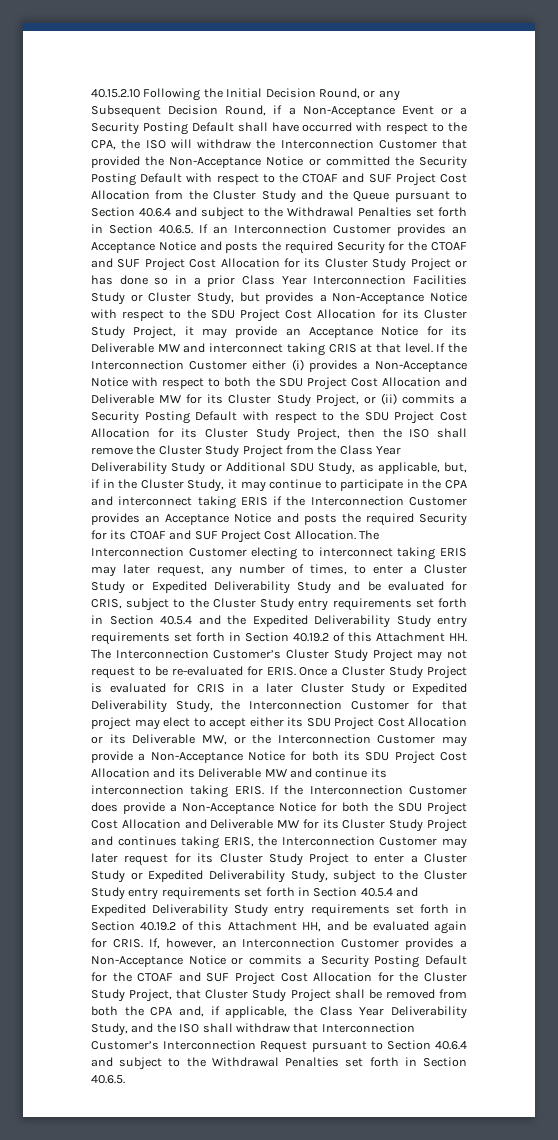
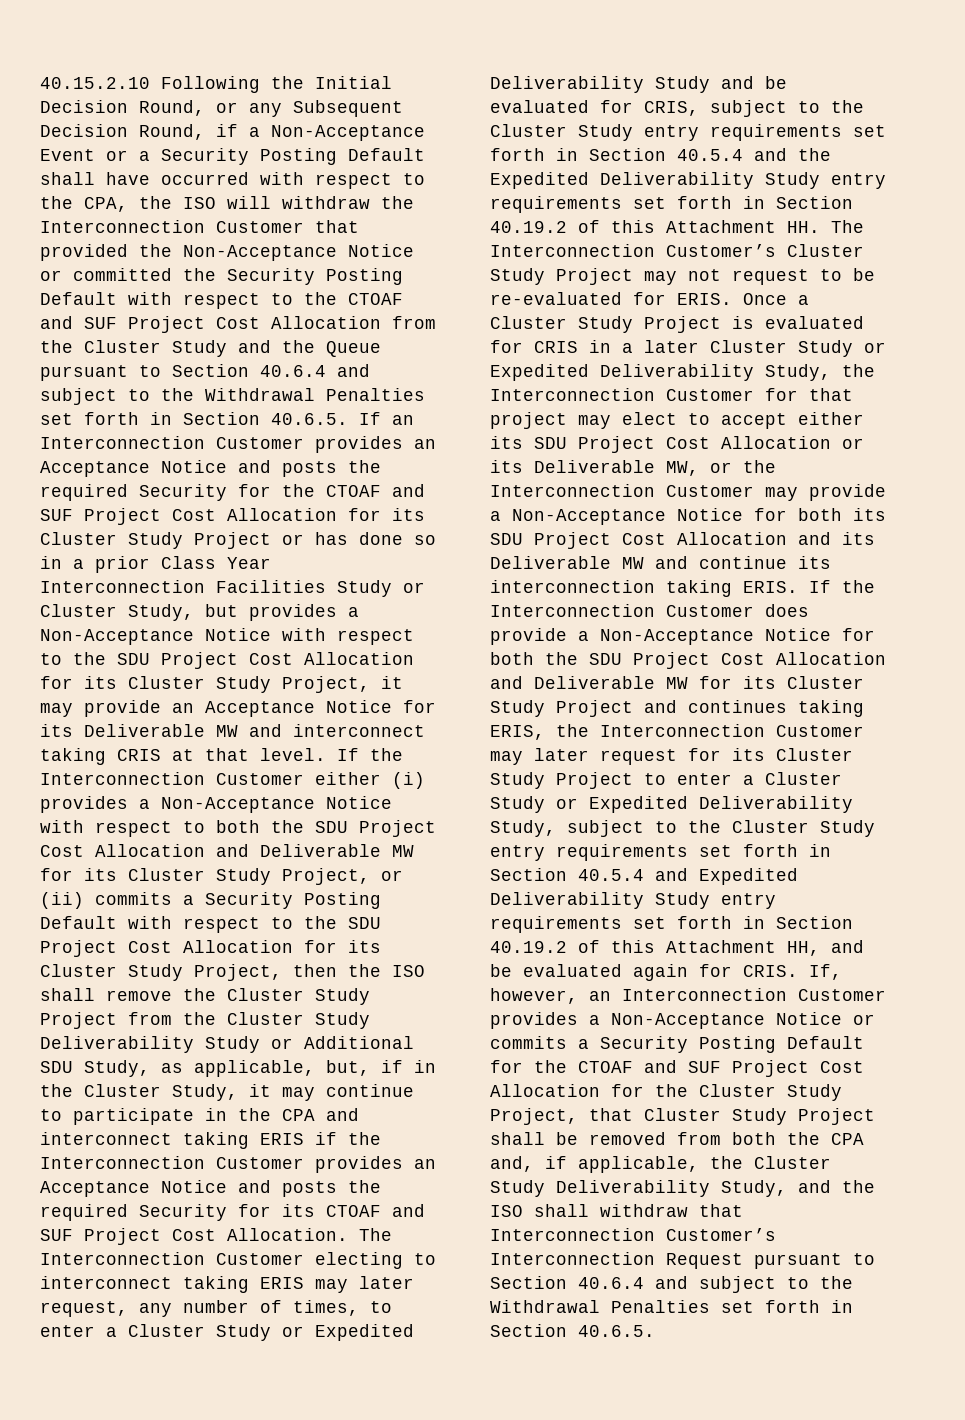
- If the Interconnection Customer either (i) provides a Non-Acceptance Notice with respect to both the SDU Project Cost Allocation and Deliverable MW for its Cluster Study Project, or (ii) commits a Security Posting Default with respect to the SDU Project Cost Allocation for its Cluster Study Project, then the ISO shall remove the Cluster Study Project from the Class Year Deliverability Study or Additional SDU Study, as applicable, but, if in the Cluster Study, it may continue to participate in the CPA and interconnect taking ERIS if the Interconnection Customer provides an Acceptance Notice and posts the required Security for its CTOAF and SUF Project Cost Allocation.
+ If the Interconnection Customer either (i) provides a Non-Acceptance Notice with respect to both the SDU Project Cost Allocation and Deliverable MW for its Cluster Study Project, or (ii) commits a Security Posting Default with respect to the SDU Project Cost Allocation for its Cluster Study Project, then the ISO shall remove the Cluster Study Project from the Cluster Study Deliverability Study or Additional SDU Study, as applicable, but, if in the Cluster Study, it may continue to participate in the CPA and interconnect taking ERIS if the Interconnection Customer provides an Acceptance Notice and posts the required Security for its CTOAF and SUF Project Cost Allocation.
- If, however, an Interconnection Customer provides a Non-Acceptance Notice or commits a Security Posting Default for the CTOAF and SUF Project Cost Allocation for the Cluster Study Project, that Cluster Study Project shall be removed from both the CPA and, if applicable, the Class Year Deliverability Study, and the ISO shall withdraw that Interconnection Customer’s Interconnection Request pursuant to Section 40.6.4 and subject to the Withdrawal Penalties set forth in Section 40.6.5.
+ If, however, an Interconnection Customer provides a Non-Acceptance Notice or commits a Security Posting Default for the CTOAF and SUF Project Cost Allocation for the Cluster Study Project, that Cluster Study Project shall be removed from both the CPA and, if applicable, the Cluster Study Deliverability Study, and the ISO shall withdraw that Interconnection Customer’s Interconnection Request pursuant to Section 40.6.4 and subject to the Withdrawal Penalties set forth in Section 40.6.5.

